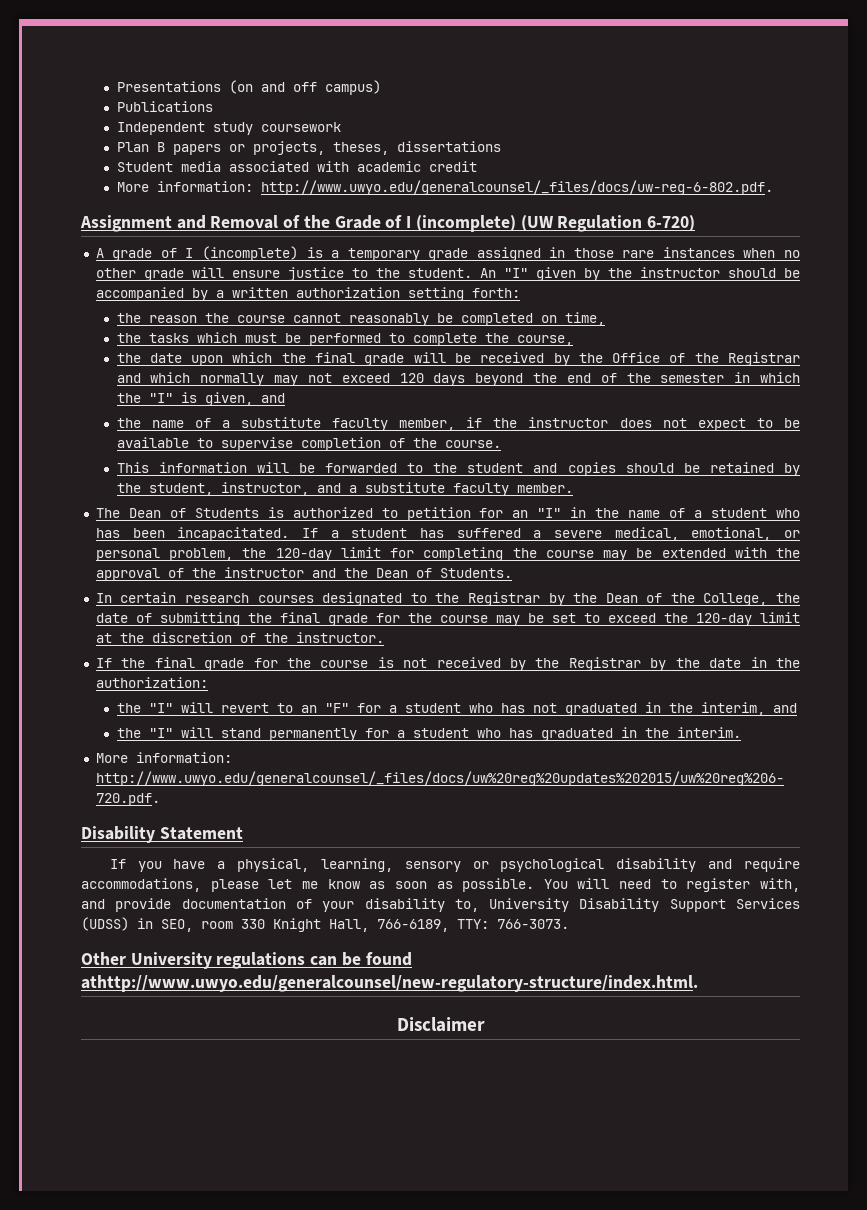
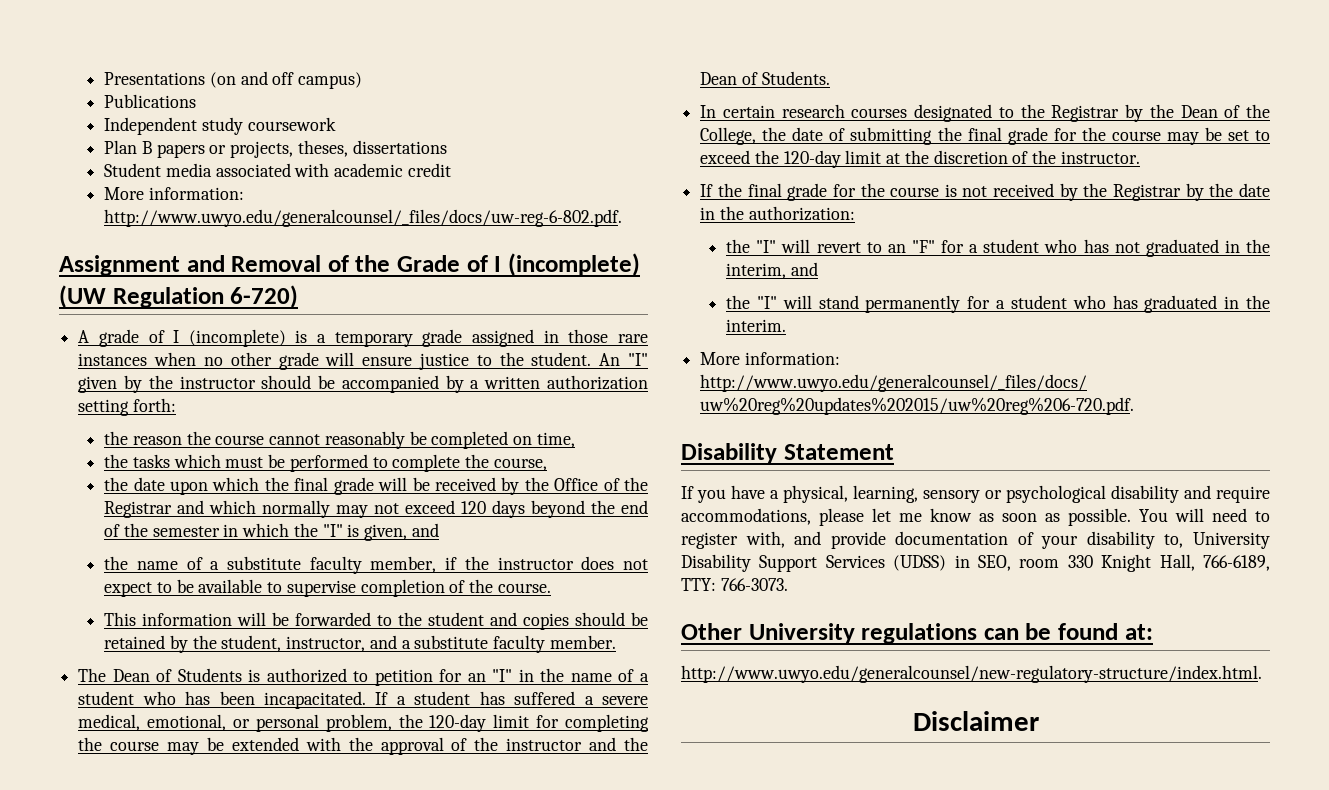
- Other University regulations can be found athttp://www.uwyo.edu/generalcounsel/new-regulatory-structure/index.html.
+ Other University regulations can be found at:
+ http://www.uwyo.edu/generalcounsel/new-regulatory-structure/index.html.

